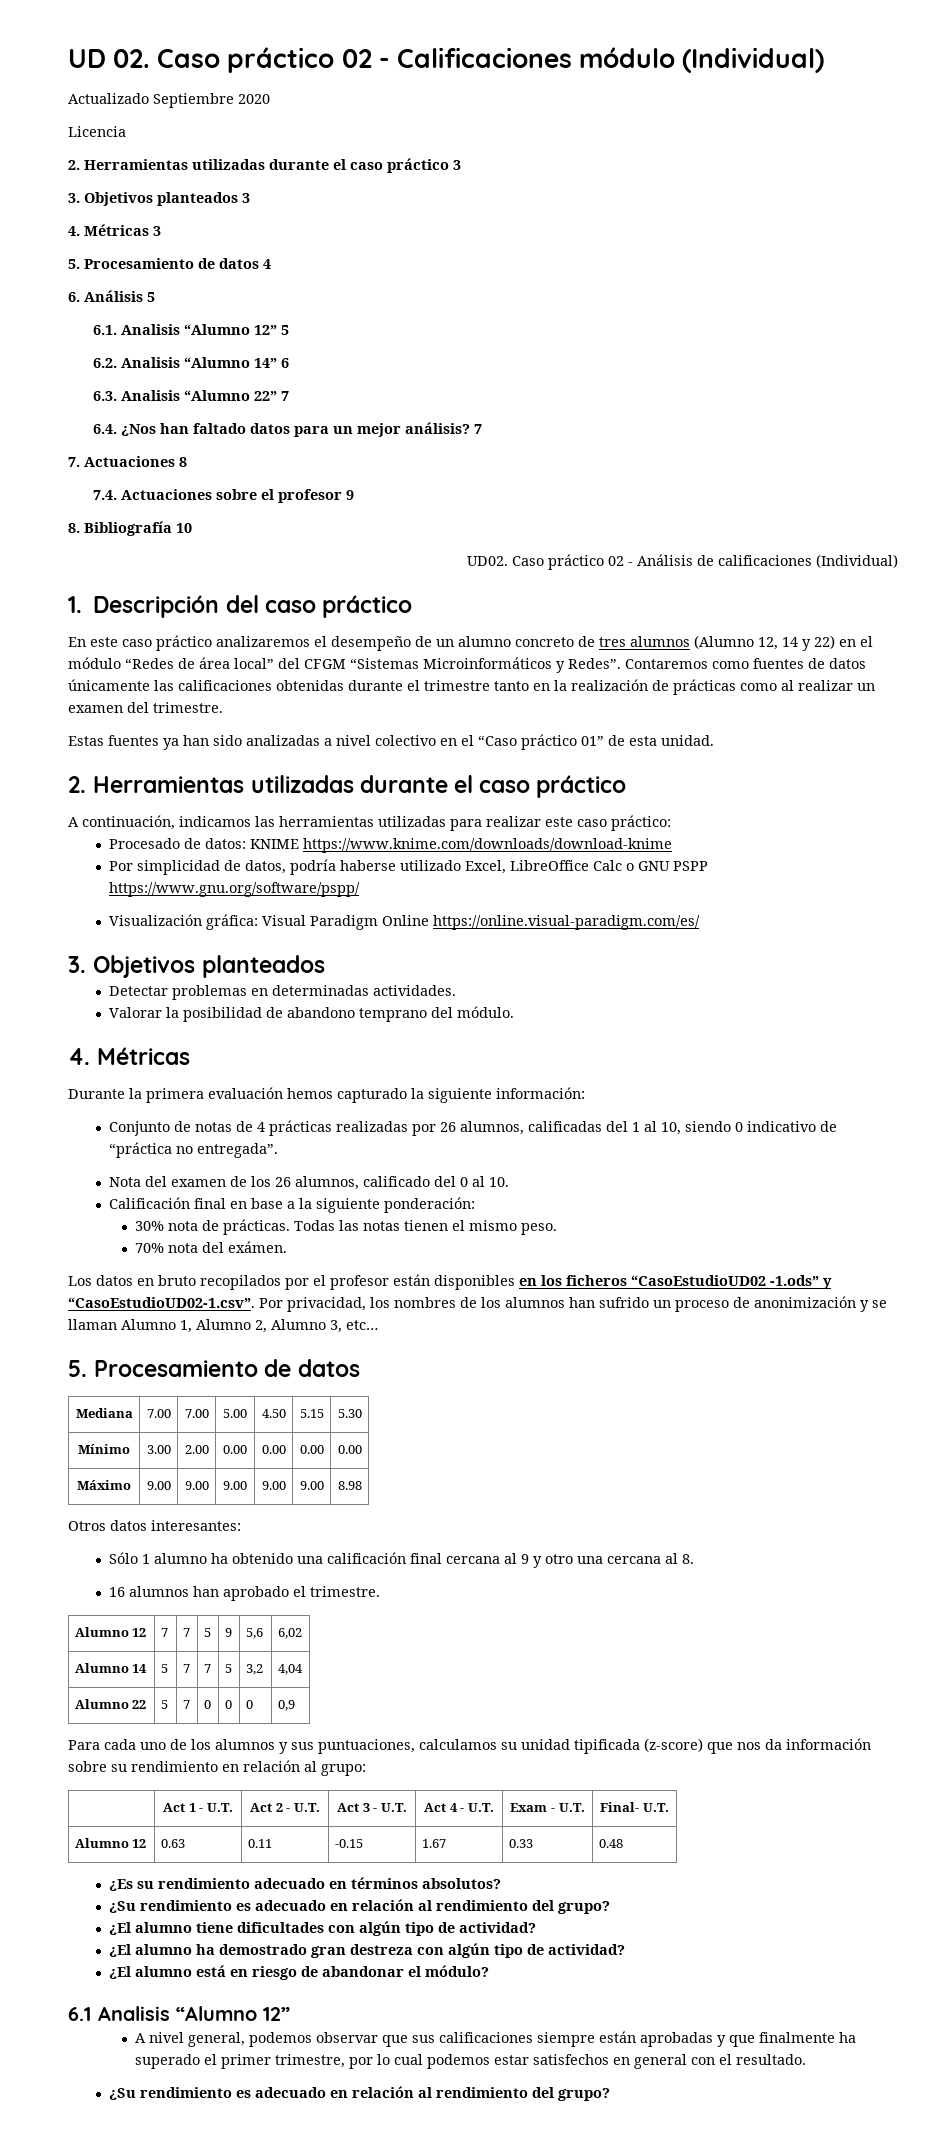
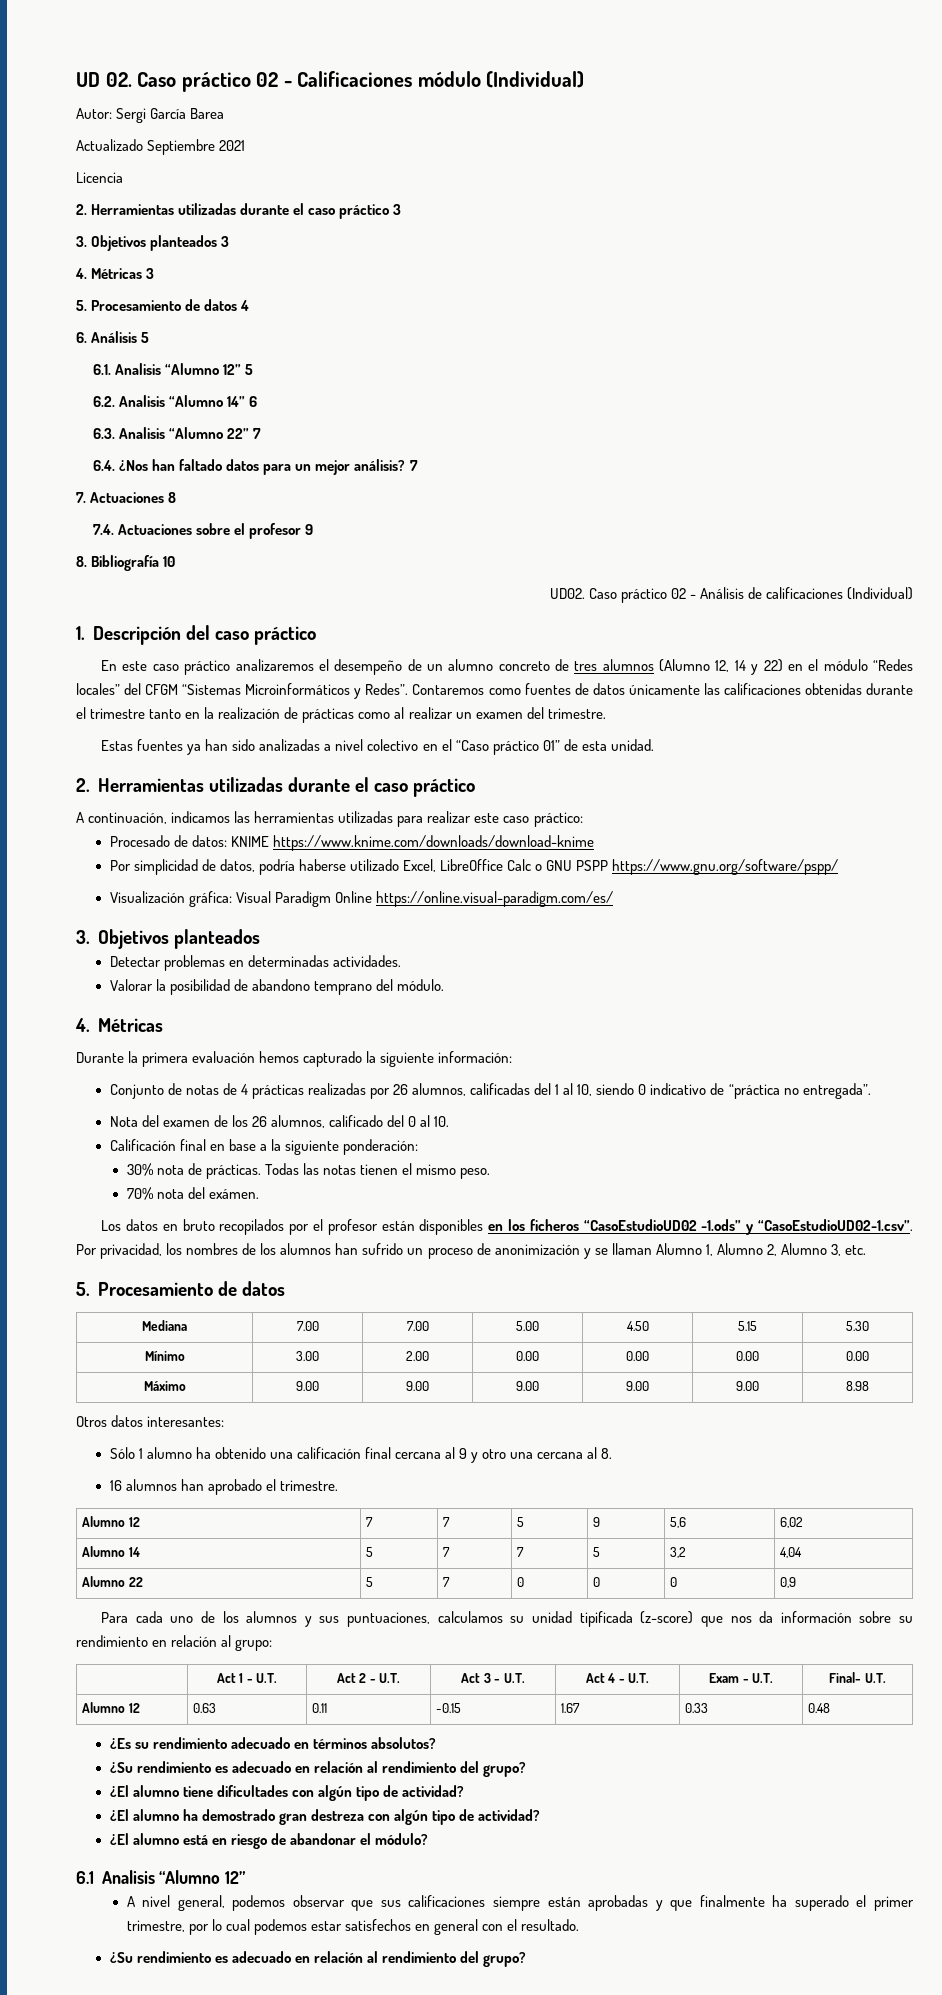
+ Autor: Sergi García Barea
- Actualizado Septiembre 2020
+ Actualizado Septiembre 2021
- En este caso práctico analizaremos el desempeño de un alumno concreto de tres alumnos (Alumno 12, 14 y 22) en el módulo “Redes de área local” del CFGM “Sistemas Microinformáticos y Redes”.
+ En este caso práctico analizaremos el desempeño de un alumno concreto de tres alumnos (Alumno 12, 14 y 22) en el módulo “Redes locales” del CFGM “Sistemas Microinformáticos y Redes”.
- Los datos en bruto recopilados por el profesor están disponibles en los ficheros “CasoEstudioUD02 -1.ods” y “CasoEstudioUD02-1.csv”. Por privacidad, los nombres de los alumnos han sufrido un proceso de anonimización y se llaman Alumno 1, Alumno 2, Alumno 3, etc…
+ Los datos en bruto recopilados por el profesor están disponibles en los ficheros “CasoEstudioUD02 -1.ods” y “CasoEstudioUD02-1.csv”. Por privacidad, los nombres de los alumnos han sufrido un proceso de anonimización y se llaman Alumno 1, Alumno 2, Alumno 3, etc.

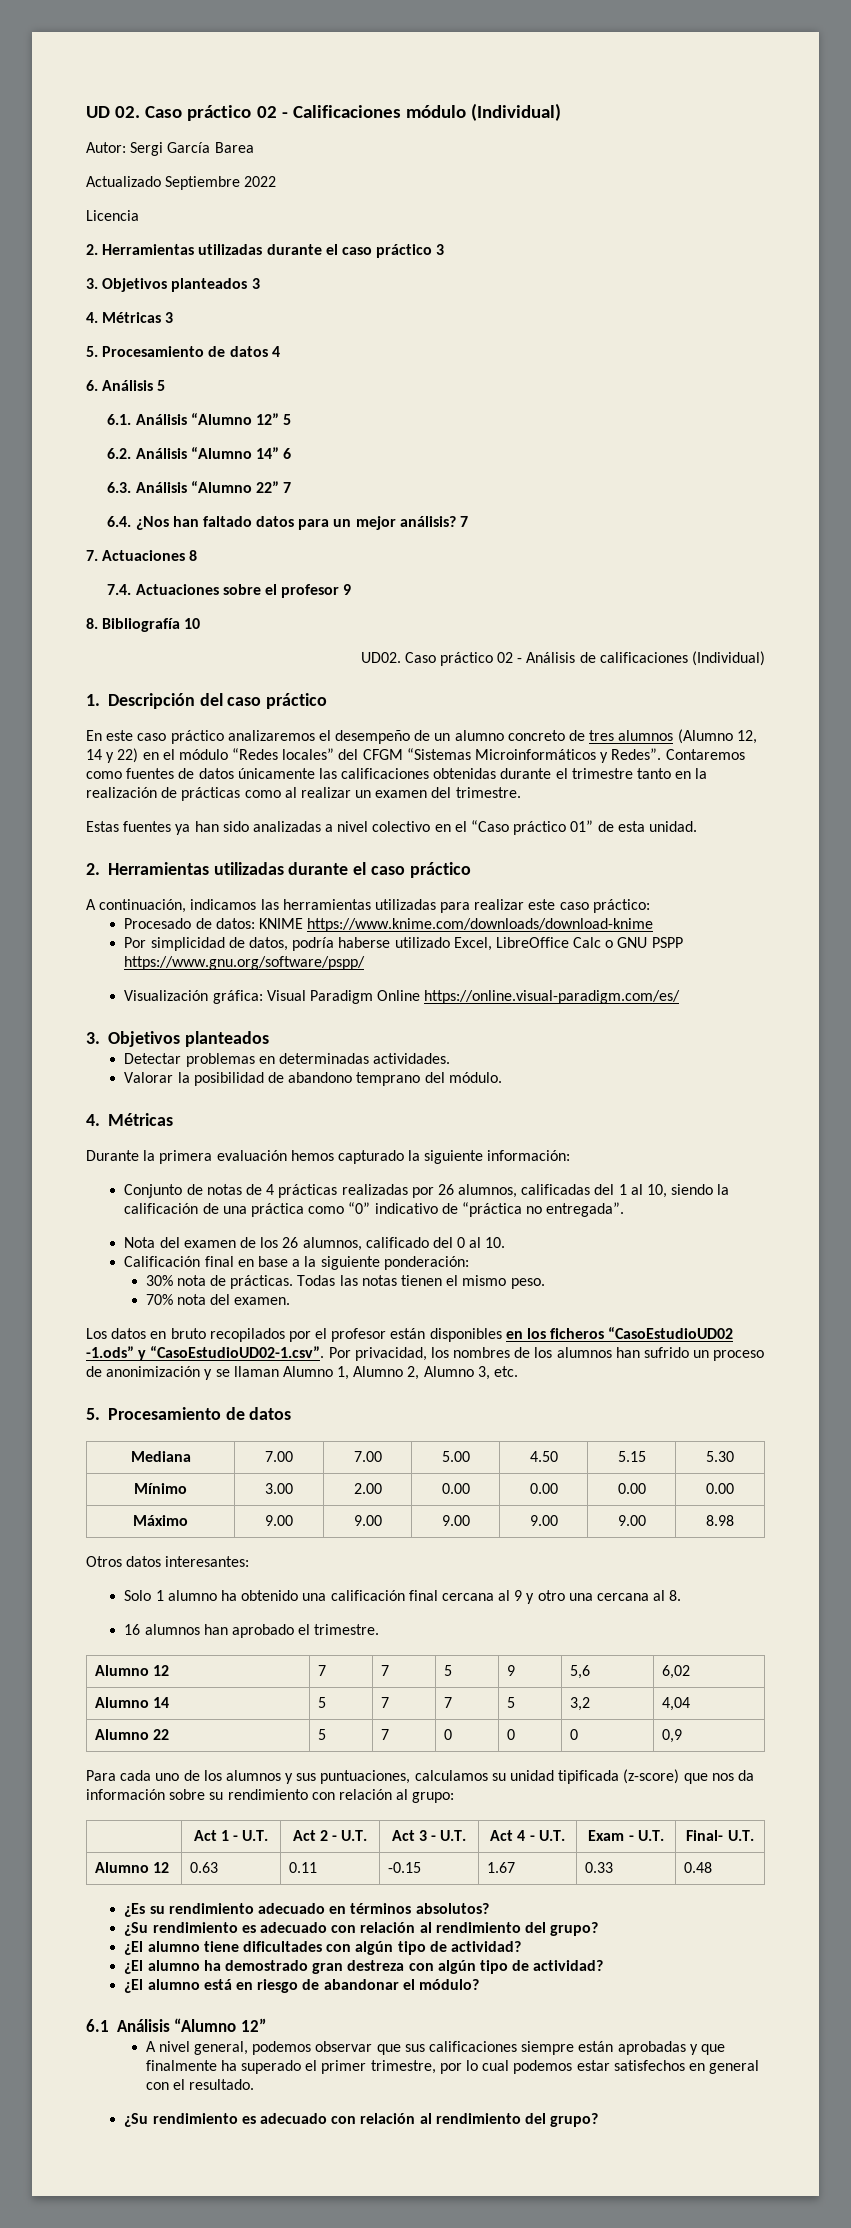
- Actualizado Septiembre 2021
+ Actualizado Septiembre 2022
- 6.1. Analisis “Alumno 12” 5
+ 6.1. Análisis “Alumno 12” 5
- 6.2. Analisis “Alumno 14” 6
+ 6.2. Análisis “Alumno 14” 6
- 6.3. Analisis “Alumno 22” 7
+ 6.3. Análisis “Alumno 22” 7
- Conjunto de notas de 4 prácticas realizadas por 26 alumnos, calificadas del 1 al 10, siendo 0 indicativo de “práctica no entregada”.
+ Conjunto de notas de 4 prácticas realizadas por 26 alumnos, calificadas del 1 al 10, siendo la calificación de una práctica como “0” indicativo de “práctica no entregada”.
- 70% nota del exámen.
+ 70% nota del examen.
- Sólo 1 alumno ha obtenido una calificación final cercana al 9 y otro una cercana al 8.
+ Solo 1 alumno ha obtenido una calificación final cercana al 9 y otro una cercana al 8.
- Para cada uno de los alumnos y sus puntuaciones, calculamos su unidad tipificada (z-score) que nos da información sobre su rendimiento en relación al grupo:
+ Para cada uno de los alumnos y sus puntuaciones, calculamos su unidad tipificada (z-score) que nos da información sobre su rendimiento con relación al grupo:
  ¿Es su rendimiento adecuado en términos absolutos?
- ¿Su rendimiento es adecuado en relación al rendimiento del grupo?
+ ¿Su rendimiento es adecuado con relación al rendimiento del grupo?
- 6.1 Analisis “Alumno 12”
+ 6.1 Análisis “Alumno 12”
  A nivel general, podemos observar que sus calificaciones siempre están aprobadas y que finalmente ha superado el primer trimestre, por lo cual podemos estar satisfechos en general con el resultado.
- ¿Su rendimiento es adecuado en relación al rendimiento del grupo?
+ ¿Su rendimiento es adecuado con relación al rendimiento del grupo?

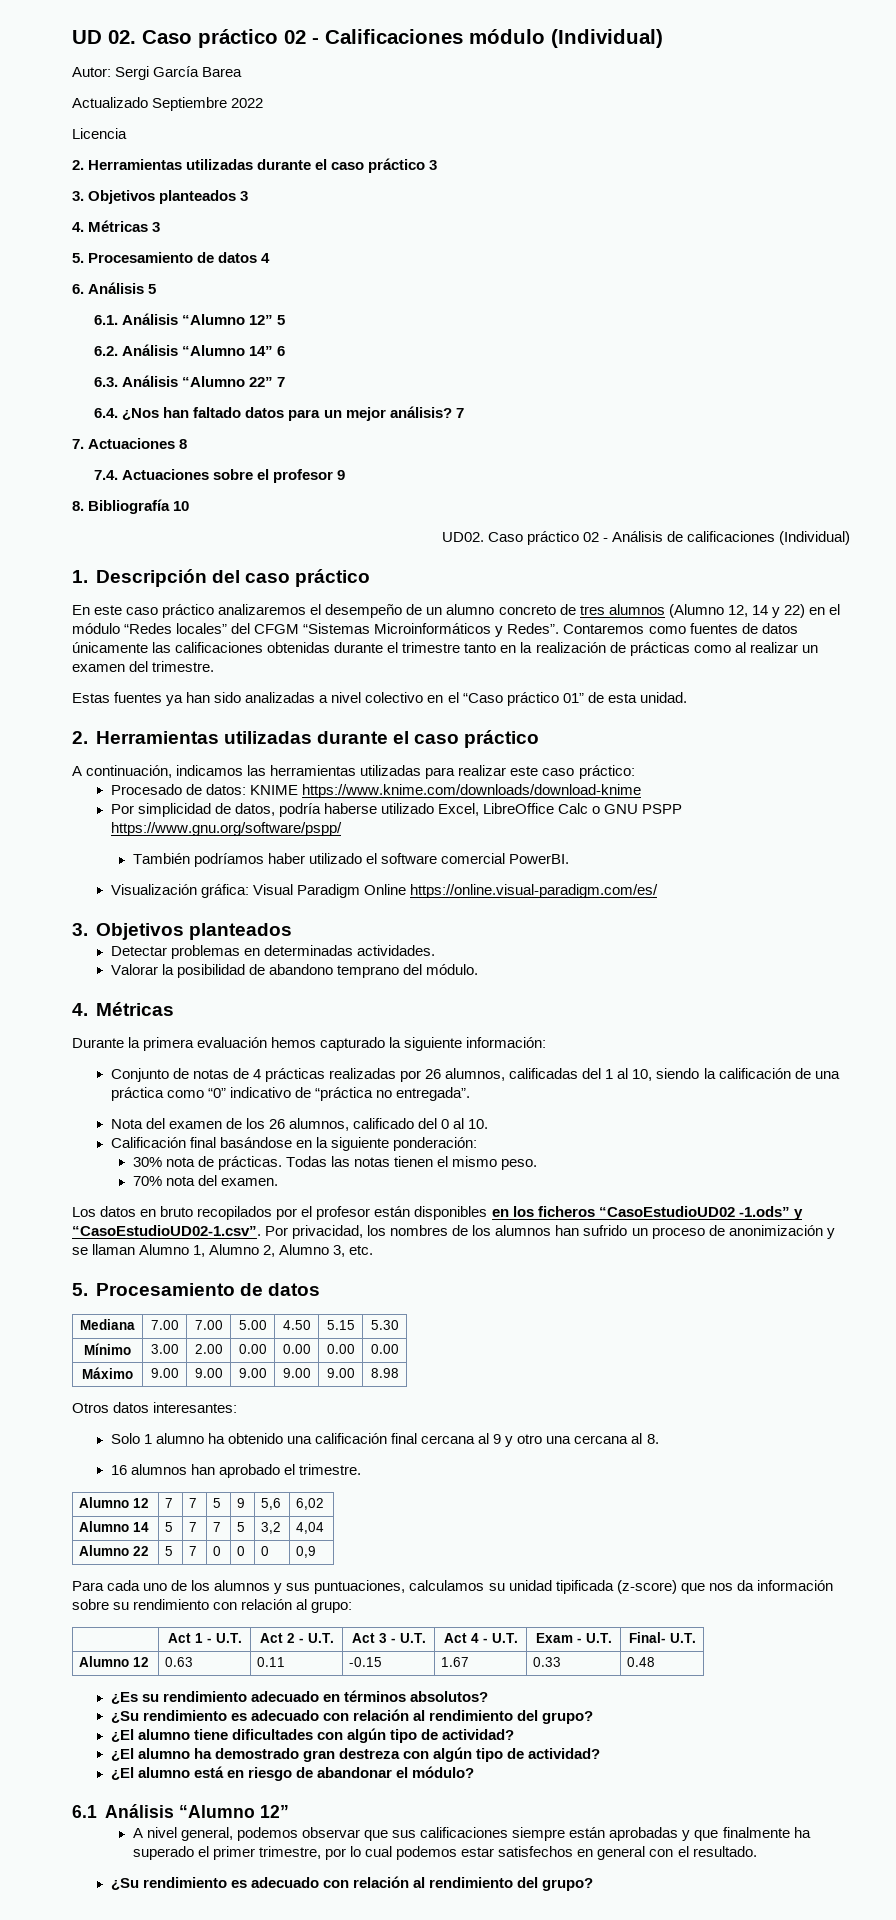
+ También podríamos haber utilizado el software comercial PowerBI.
- Calificación final en base a la siguiente ponderación:
+ Calificación final basándose en la siguiente ponderación:

